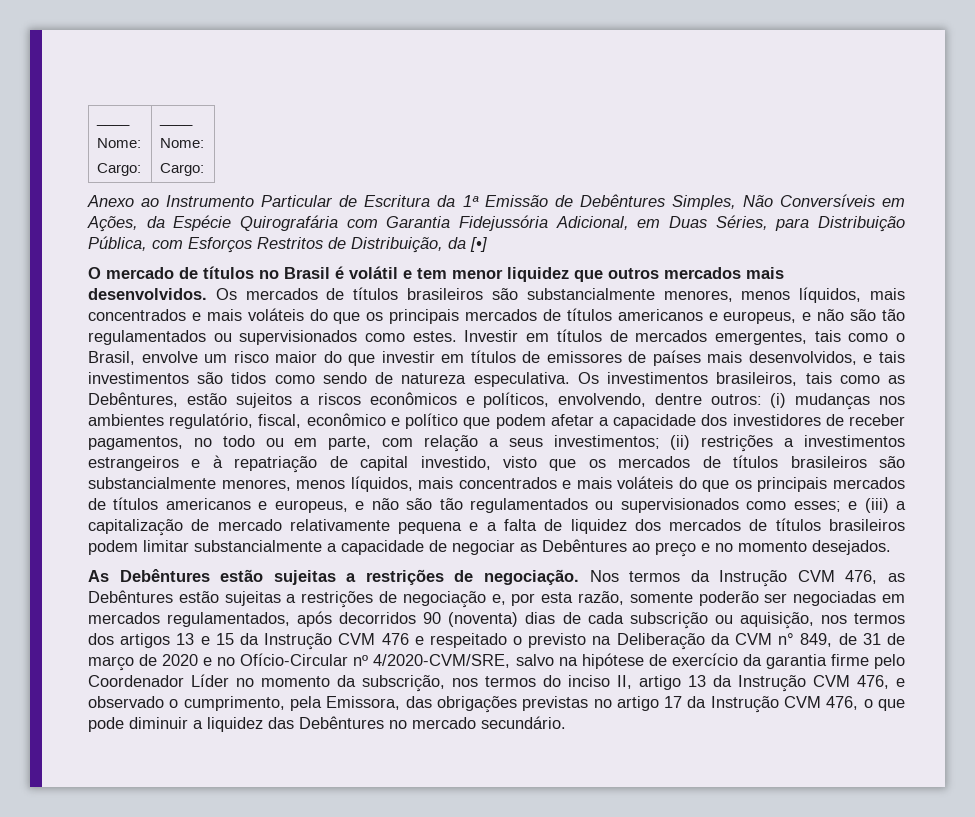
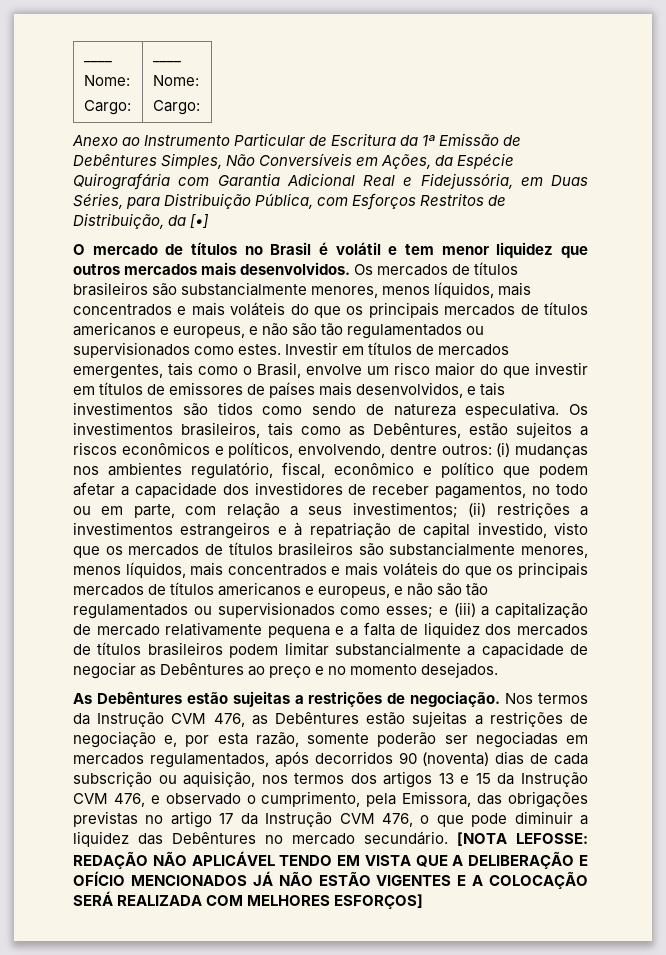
- Anexo ao Instrumento Particular de Escritura da 1ª Emissão de Debêntures Simples, Não Conversíveis em Ações, da Espécie Quirografária com Garantia Fidejussória Adicional, em Duas Séries, para Distribuição Pública, com Esforços Restritos de Distribuição, da [•]
+ Anexo ao Instrumento Particular de Escritura da 1ª Emissão de Debêntures Simples, Não Conversíveis em Ações, da Espécie Quirografária com Garantia Adicional Real e Fidejussória, em Duas Séries, para Distribuição Pública, com Esforços Restritos de Distribuição, da [•]
- Nos termos da Instrução CVM 476, as Debêntures estão sujeitas a restrições de negociação e, por esta razão, somente poderão ser negociadas em mercados regulamentados, após decorridos 90 (noventa) dias de cada subscrição ou aquisição, nos termos dos artigos 13 e 15 da Instrução CVM 476 e respeitado o previsto na Deliberação da CVM n° 849, de 31 de março de 2020 e no Ofício-Circular nº 4/2020-CVM/SRE, salvo na hipótese de exercício da garantia firme pelo Coordenador Líder no momento da subscrição, nos termos do inciso II, artigo 13 da Instrução CVM 476, e observado o cumprimento, pela Emissora, das obrigações previstas no artigo 17 da Instrução CVM 476, o que pode diminuir a liquidez das Debêntures no mercado secundário.
+ Nos termos da Instrução CVM 476, as Debêntures estão sujeitas a restrições de negociação e, por esta razão, somente poderão ser negociadas em mercados regulamentados, após decorridos 90 (noventa) dias de cada subscrição ou aquisição, nos termos dos artigos 13 e 15 da Instrução CVM 476, e observado o cumprimento, pela Emissora, das obrigações previstas no artigo 17 da Instrução CVM 476, o que pode diminuir a liquidez das Debêntures no mercado secundário.
+ [NOTA LEFOSSE: REDAÇÃO NÃO APLICÁVEL TENDO EM VISTA QUE A DELIBERAÇÃO E OFÍCIO MENCIONADOS JÁ NÃO ESTÃO VIGENTES E A COLOCAÇÃO SERÁ REALIZADA COM MELHORES ESFORÇOS]

